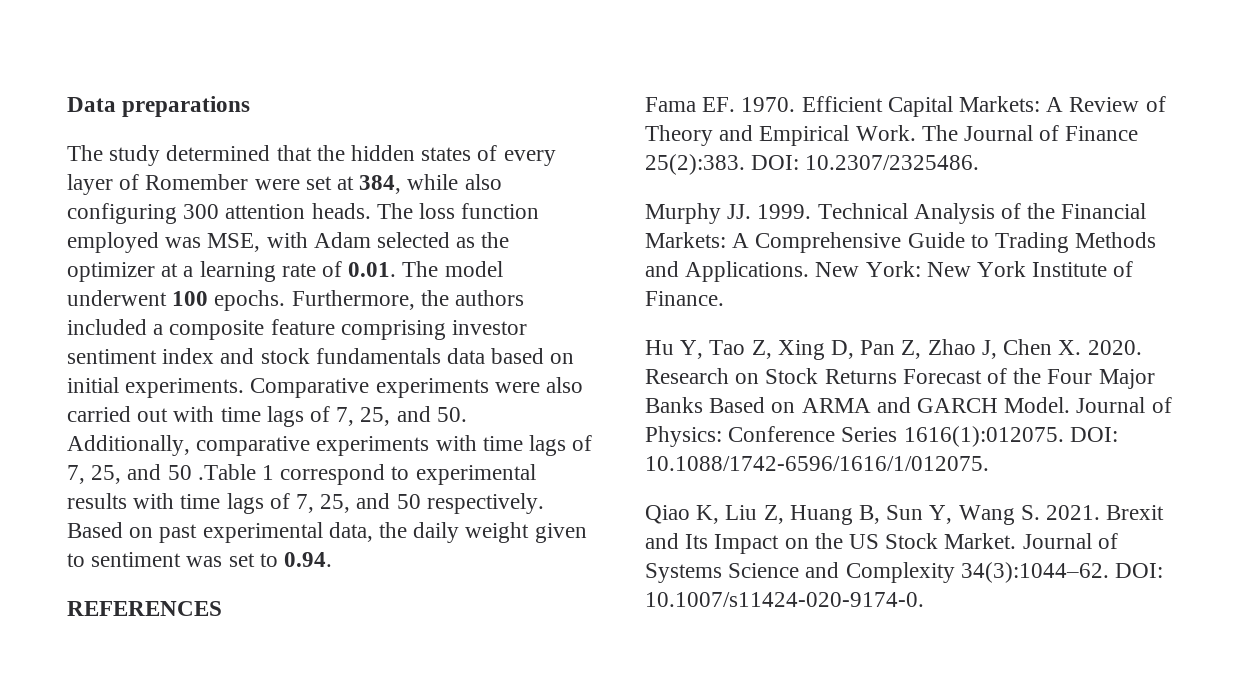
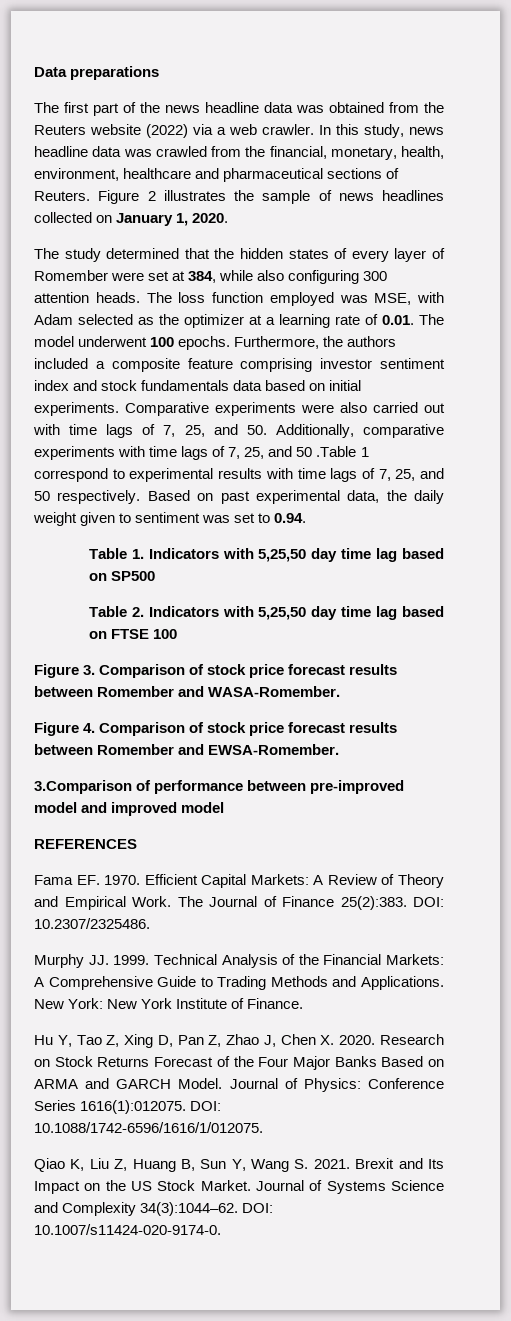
+ The first part of the news headline data was obtained from the Reuters website (2022) via a web crawler. In this study, news headline data was crawled from the financial, monetary, health, environment, healthcare and pharmaceutical sections of Reuters. Figure 2 illustrates the sample of news headlines collected on January 1, 2020.
+ Table 1. Indicators with 5,25,50 day time lag based on SP500
+ Table 2. Indicators with 5,25,50 day time lag based on FTSE 100
+ Figure 3. Comparison of stock price forecast results between Romember and WASA-Romember.
+ Figure 4. Comparison of stock price forecast results between Romember and EWSA-Romember.
+ 3.Comparison of performance between pre-improved model and improved model

